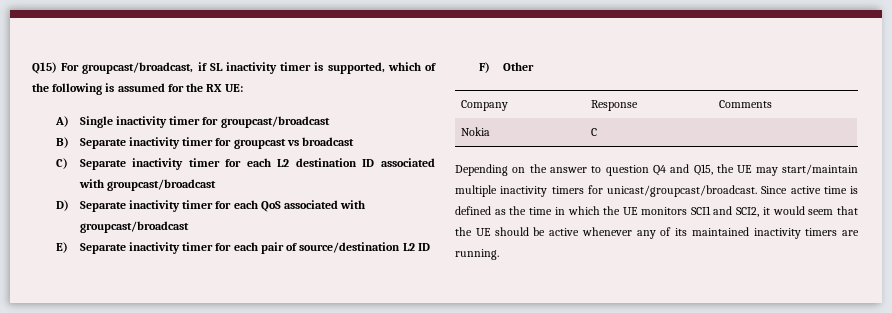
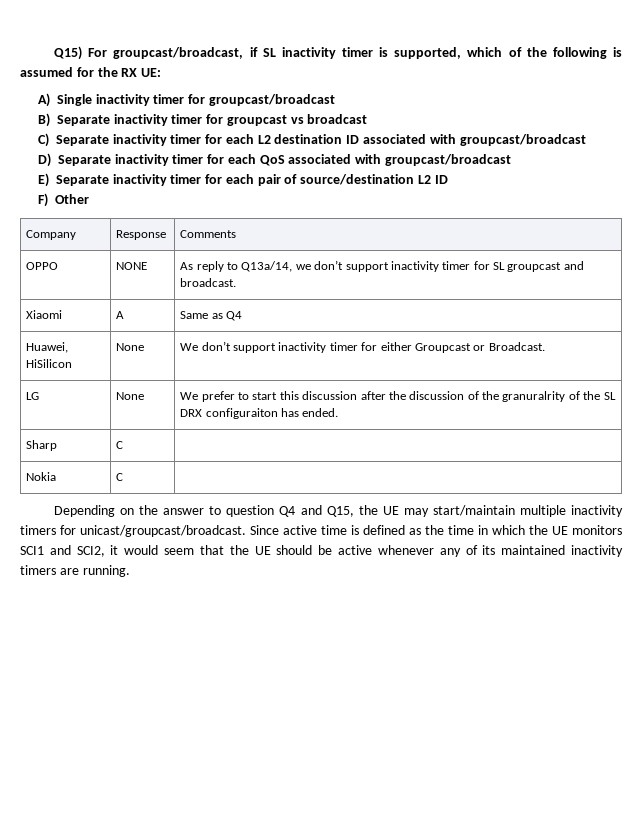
+ OPPO | NONE | As reply to Q13a/14, we don’t support inactivity timer for SL groupcast and broadcast.
+ Xiaomi | A | Same as Q4
+ Huawei, HiSilicon | None | We don’t support inactivity timer for either Groupcast or Broadcast.
+ LG | None | We prefer to start this discussion after the discussion of the granuralrity of the SL DRX configuraiton has ended.
+ Sharp | C |

